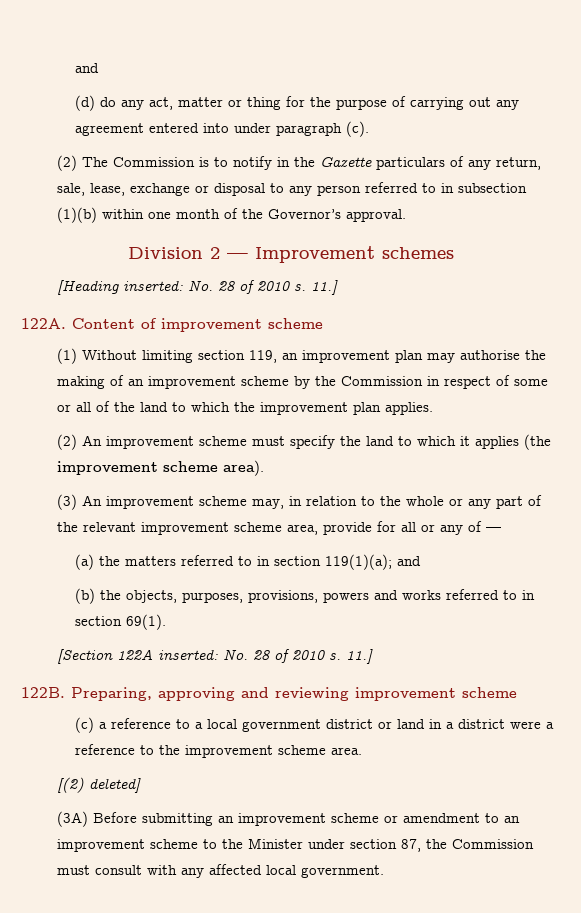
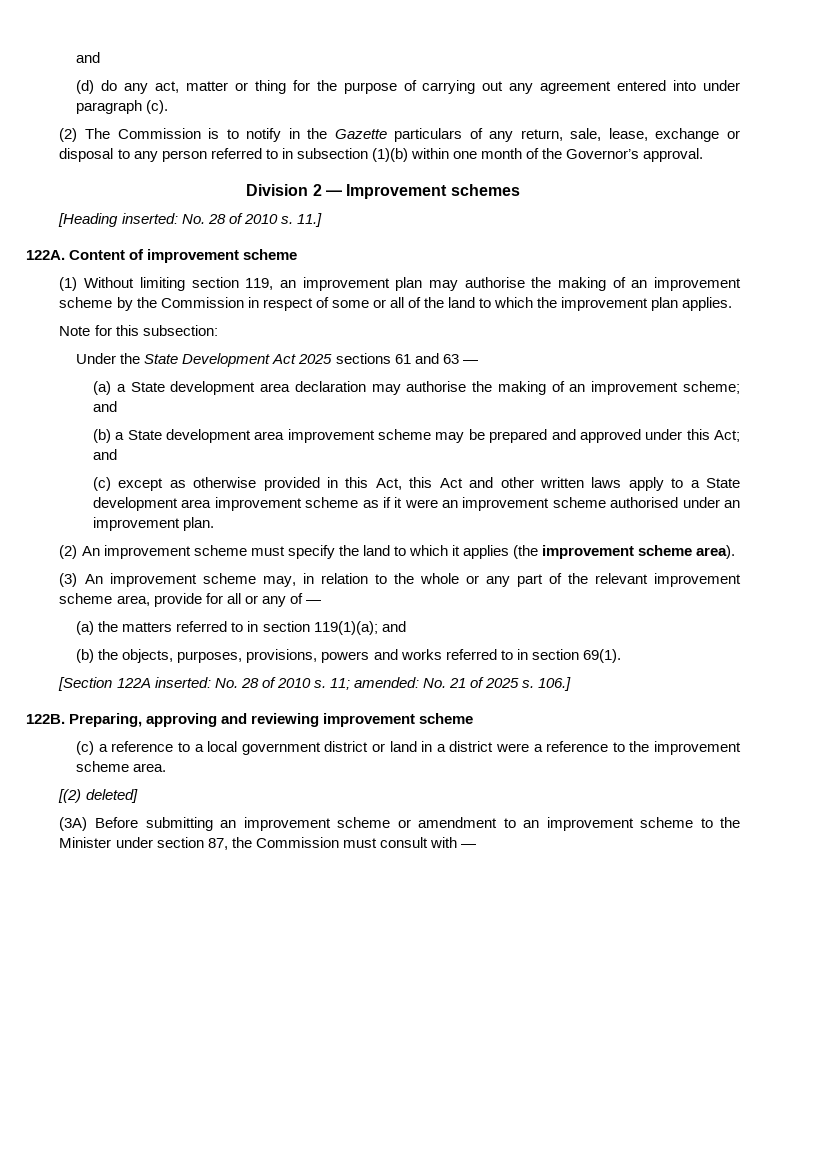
+ Note for this subsection:
+ Under the State Development Act 2025 sections 61 and 63 —
+ (a) a State development area declaration may authorise the making of an improvement scheme; and
+ (b) a State development area improvement scheme may be prepared and approved under this Act; and
+ (c) except as otherwise provided in this Act, this Act and other written laws apply to a State development area improvement scheme as if it were an improvement scheme authorised under an improvement plan.
- [Section 122A inserted: No. 28 of 2010 s. 11.]
+ [Section 122A inserted: No. 28 of 2010 s. 11; amended: No. 21 of 2025 s. 106.]
- (3A) Before submitting an improvement scheme or amendment to an improvement scheme to the Minister under section 87, the Commission must consult with any affected local government.
+ (3A) Before submitting an improvement scheme or amendment to an improvement scheme to the Minister under section 87, the Commission must consult with —

